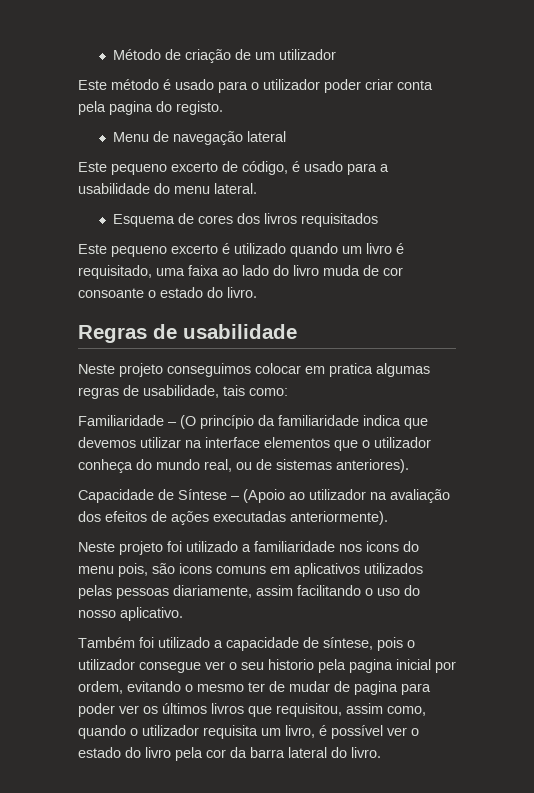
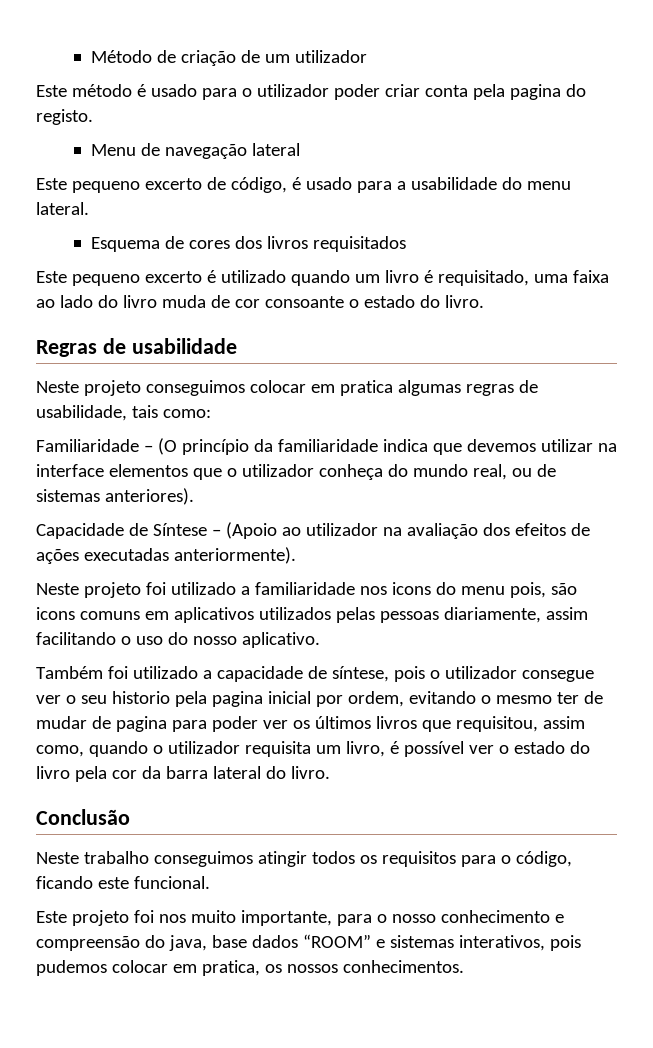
+ Conclusão
+ Neste trabalho conseguimos atingir todos os requisitos para o código, ficando este funcional.
+ Este projeto foi nos muito importante, para o nosso conhecimento e compreensão do java, base dados “ROOM” e sistemas interativos, pois pudemos colocar em pratica, os nossos conhecimentos.

